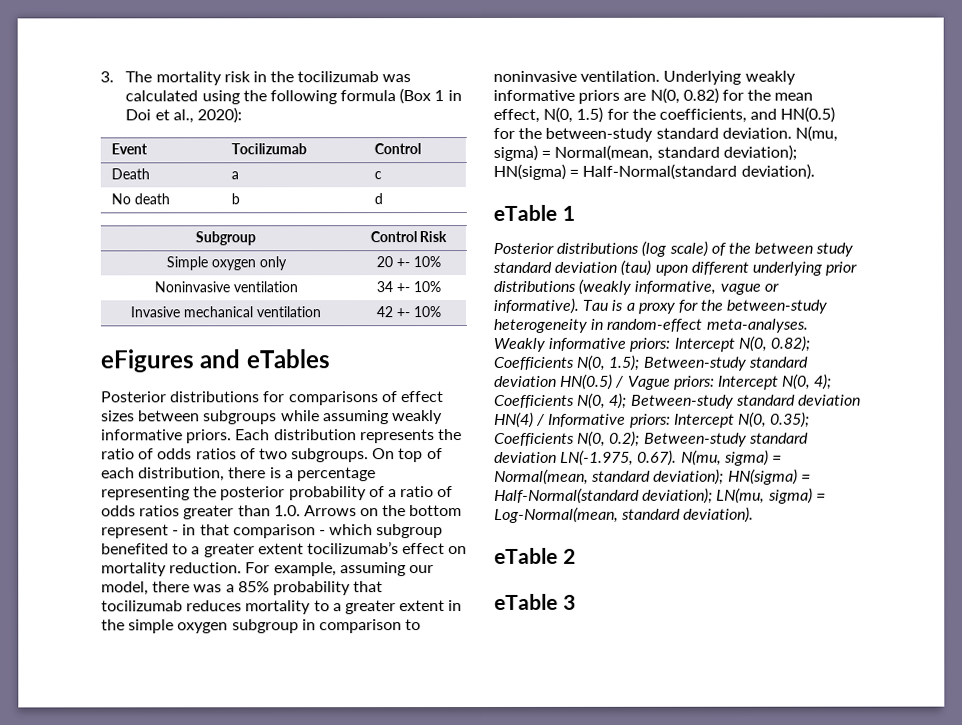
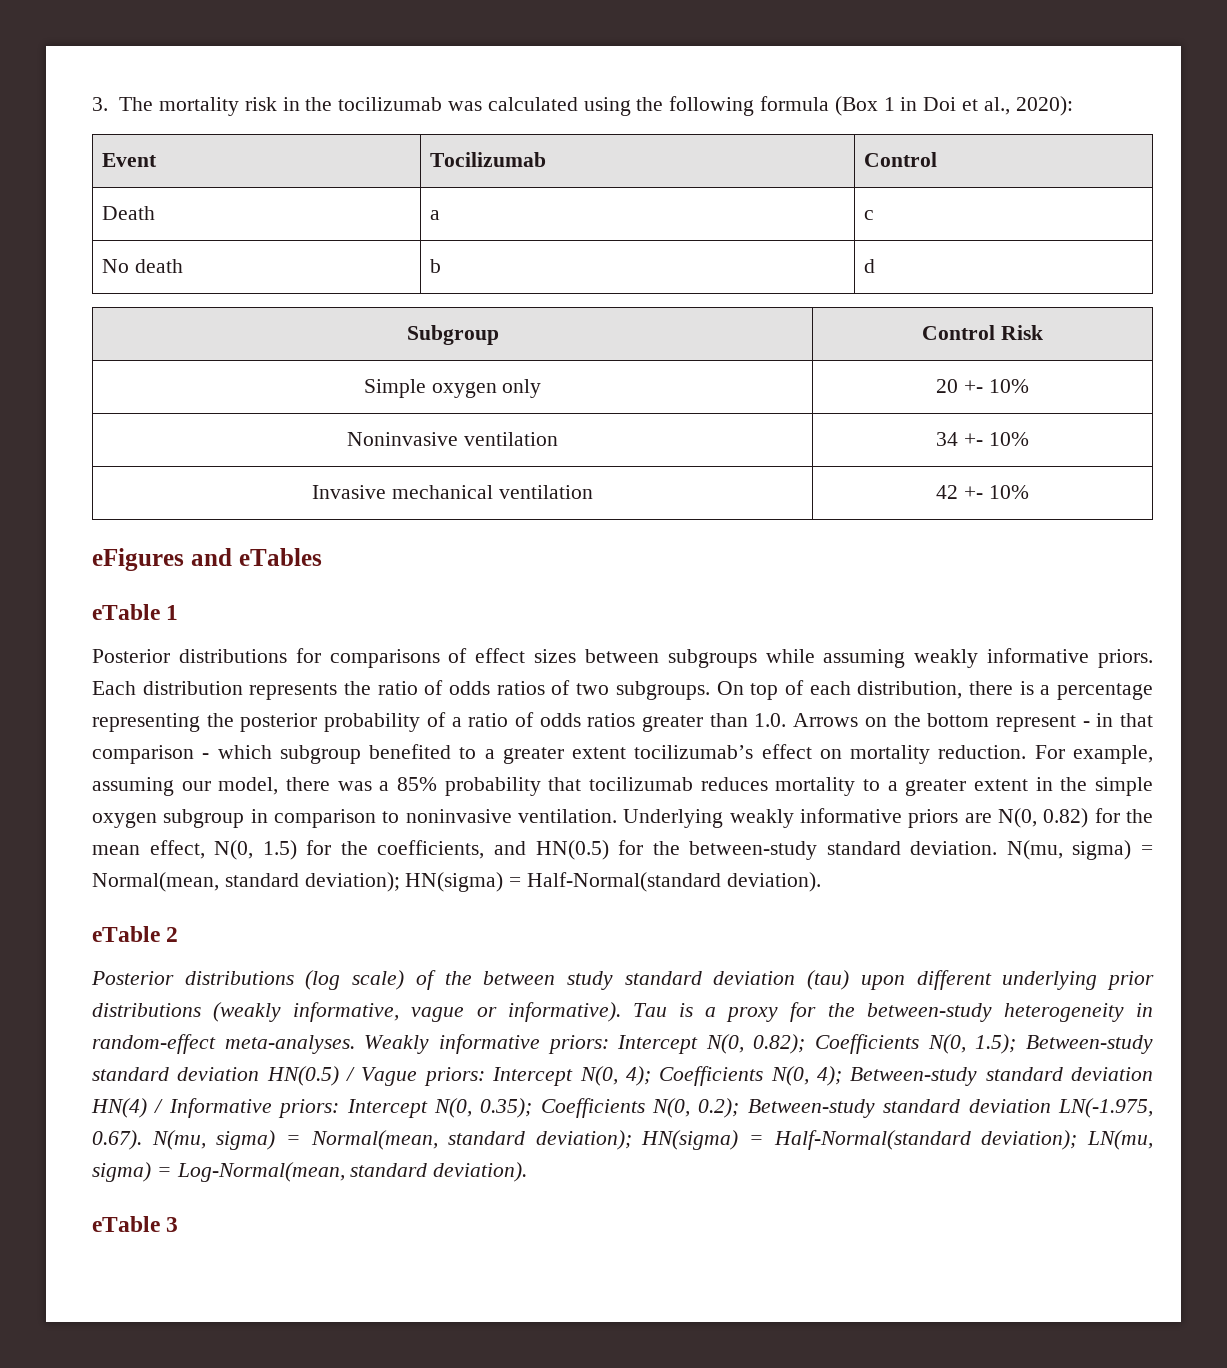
+ eTable 1
- eTable 1
+ eTable 2
- eTable 2

